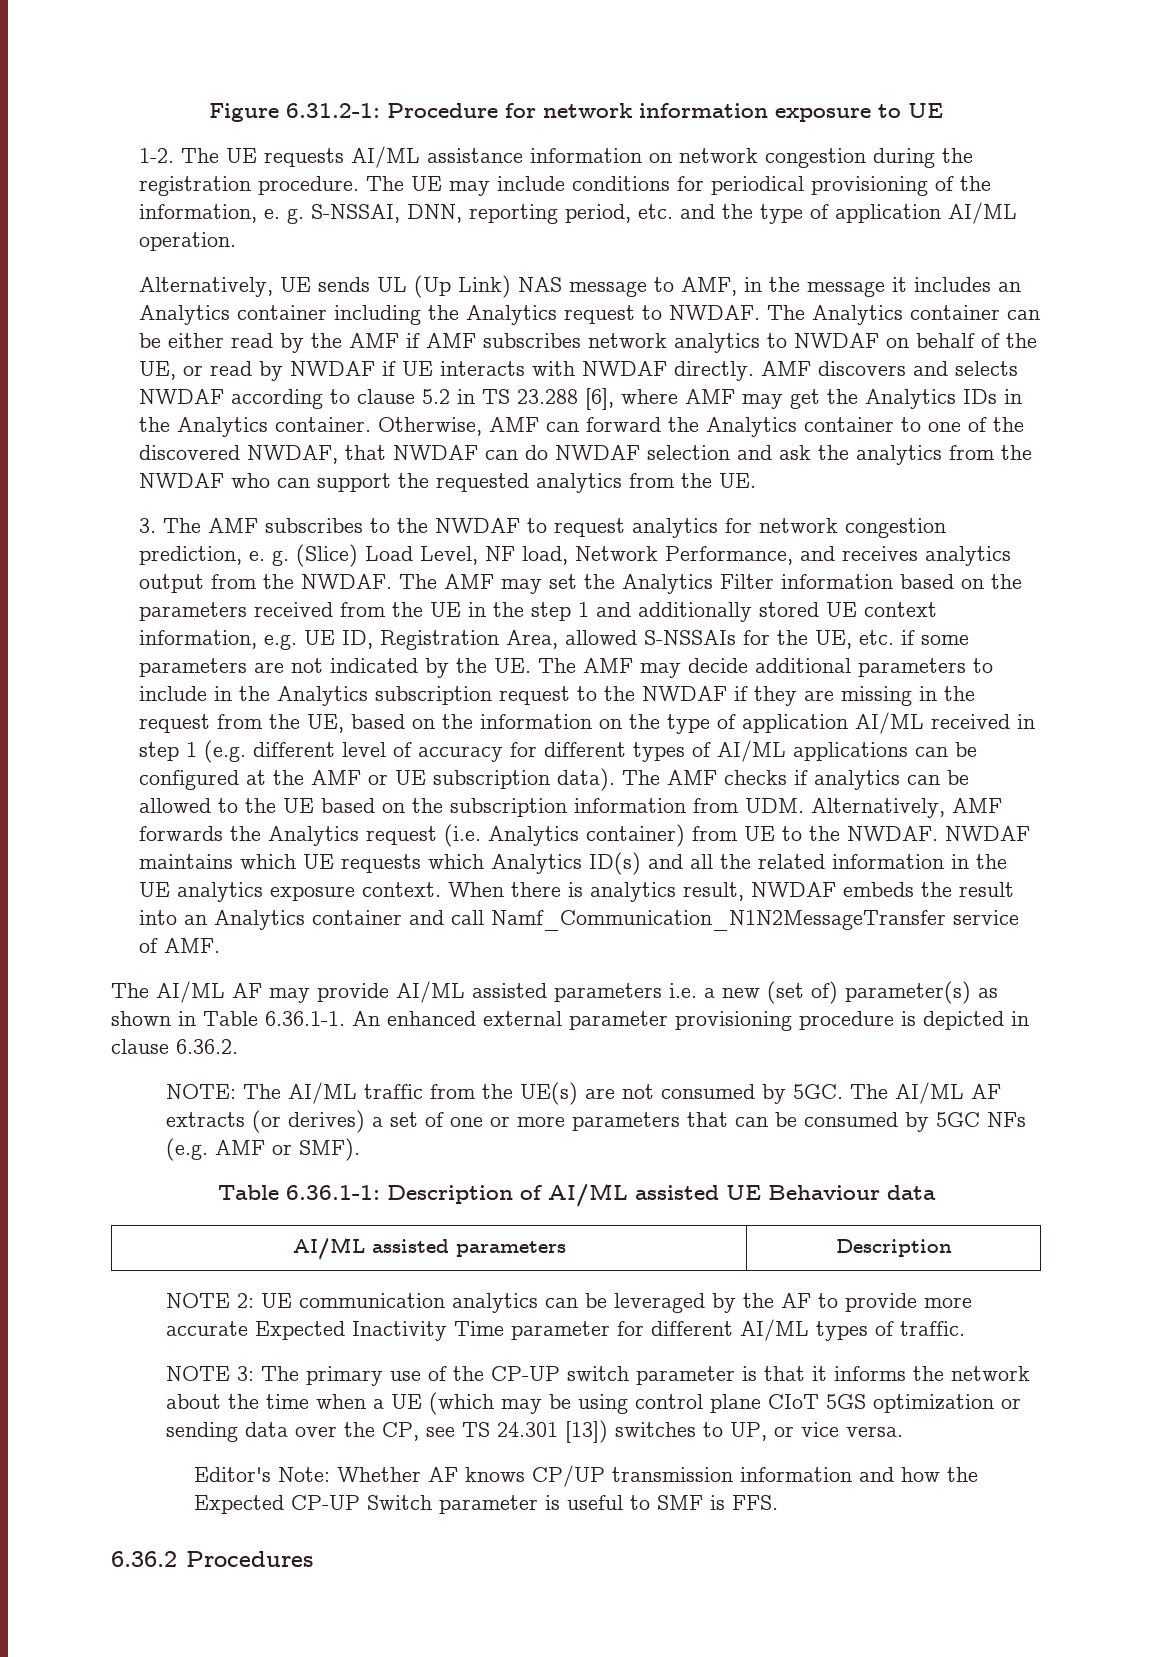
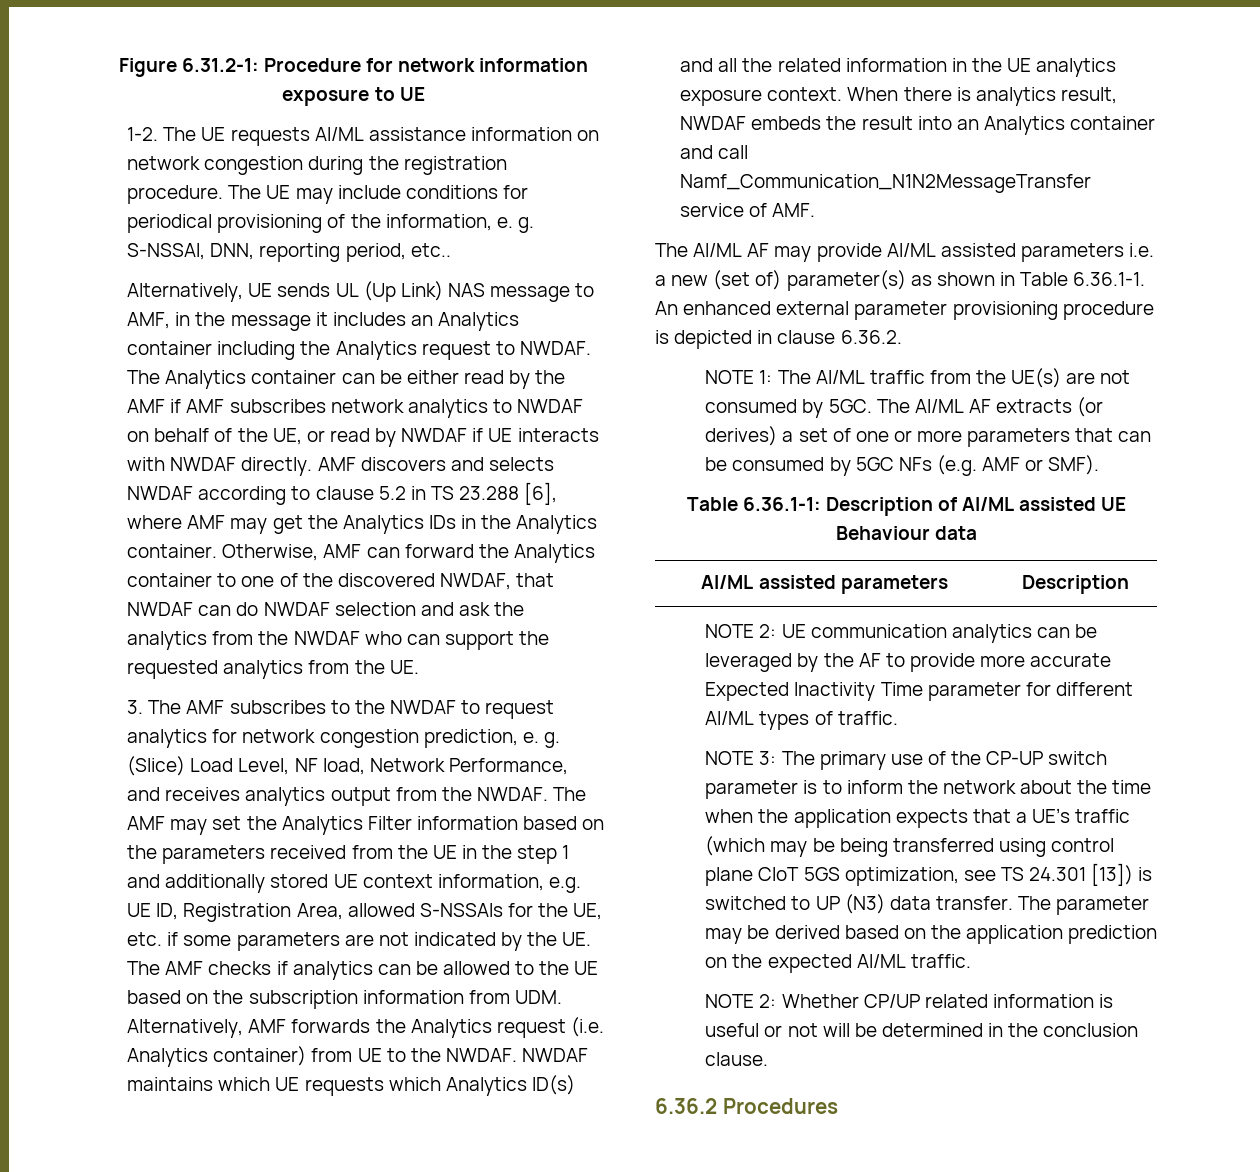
- S-NSSAI, DNN, reporting period, etc. and the type of application AI/ML operation.
+ S-NSSAI, DNN, reporting period, etc..
- The AMF may set the Analytics Filter information based on the parameters received from the UE in the step 1 and additionally stored UE context information, e.g. UE ID, Registration Area, allowed S-NSSAIs for the UE, etc. if some parameters are not indicated by the UE. The AMF may decide additional parameters to include in the Analytics subscription request to the NWDAF if they are missing in the request from the UE, based on the information on the type of application AI/ML received in step 1 (e.g. different level of accuracy for different types of AI/ML applications can be configured at the AMF or UE subscription data). The AMF checks if analytics can be allowed to the UE based on the subscription information from UDM. Alternatively, AMF forwards the Analytics request (i.e. Analytics container) from UE to the NWDAF.
+ The AMF may set the Analytics Filter information based on the parameters received from the UE in the step 1 and additionally stored UE context information, e.g. UE ID, Registration Area, allowed S-NSSAIs for the UE, etc. if some parameters are not indicated by the UE. The AMF checks if analytics can be allowed to the UE based on the subscription information from UDM. Alternatively, AMF forwards the Analytics request (i.e. Analytics container) from UE to the NWDAF.
- NOTE: The AI/ML traffic from the UE(s) are not consumed by 5GC.
+ NOTE 1: The AI/ML traffic from the UE(s) are not consumed by 5GC.
- NOTE 3: The primary use of the CP-UP switch parameter is that it informs the network about the time when a UE (which may be using control plane CIoT 5GS optimization or sending data over the CP, see TS 24.301 [13]) switches to UP, or vice versa.
- Editor's Note: Whether AF knows CP/UP transmission information and how the Expected CP-UP Switch parameter is useful to SMF is FFS.
+ NOTE 3: The primary use of the CP-UP switch parameter is to inform the network about the time when the application expects that a UE’s traffic (which may be being transferred using control plane CIoT 5GS optimization, see TS 24.301 [13]) is switched to UP (N3) data transfer. The parameter may be derived based on the application prediction on the expected AI/ML traffic.
+ NOTE 2: Whether CP/UP related information is useful or not will be determined in the conclusion clause.

